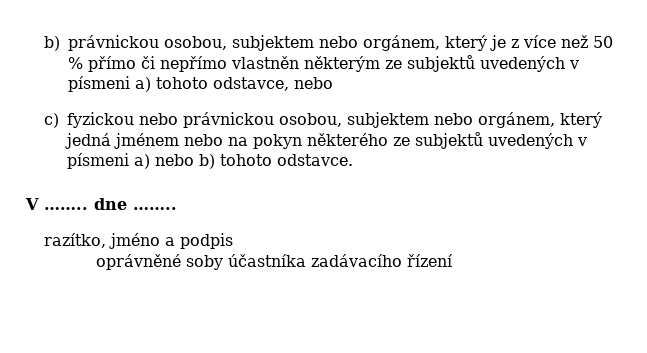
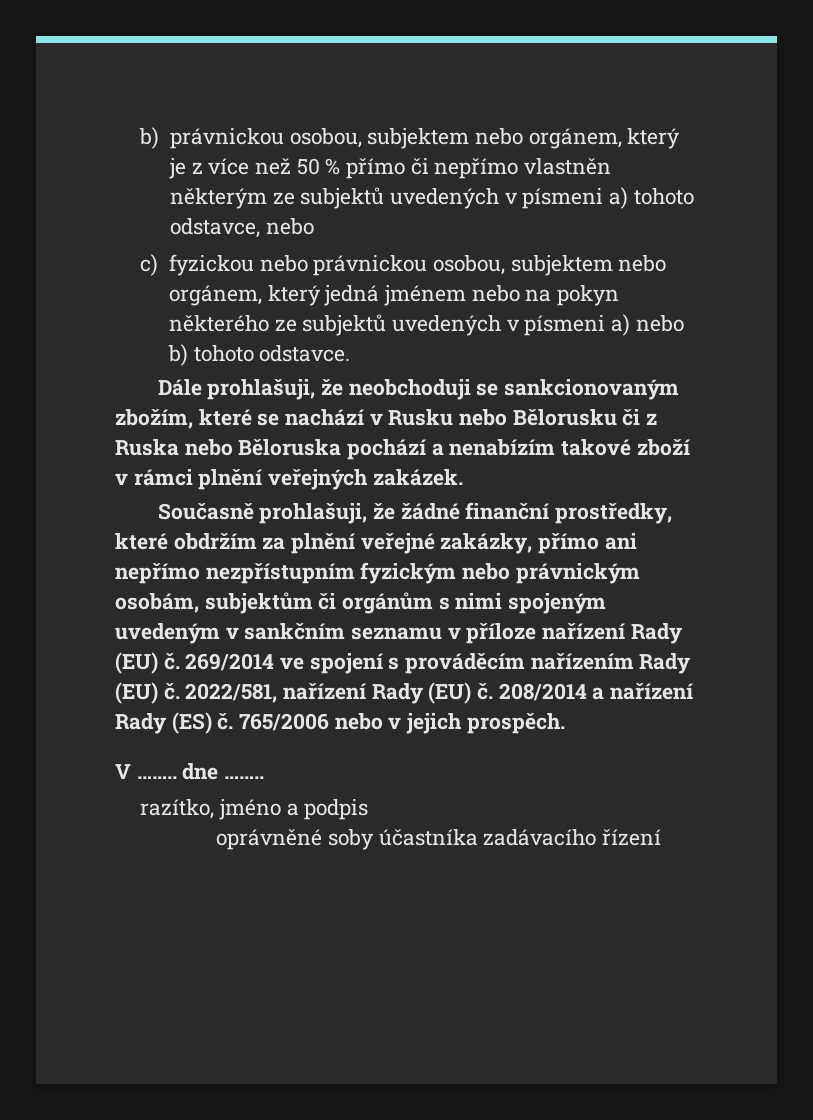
+ Dále prohlašuji, že neobchoduji se sankcionovaným zbožím, které se nachází v Rusku nebo Bělorusku či z Ruska nebo Běloruska pochází a nenabízím takové zboží v rámci plnění veřejných zakázek.
+ Současně prohlašuji, že žádné finanční prostředky, které obdržím za plnění veřejné zakázky, přímo ani nepřímo nezpřístupním fyzickým nebo právnickým osobám, subjektům či orgánům s nimi spojeným uvedeným v sankčním seznamu v příloze nařízení Rady (EU) č. 269/2014 ve spojení s prováděcím nařízením Rady (EU) č. 2022/581, nařízení Rady (EU) č. 208/2014 a nařízení Rady (ES) č. 765/2006 nebo v jejich prospěch.

